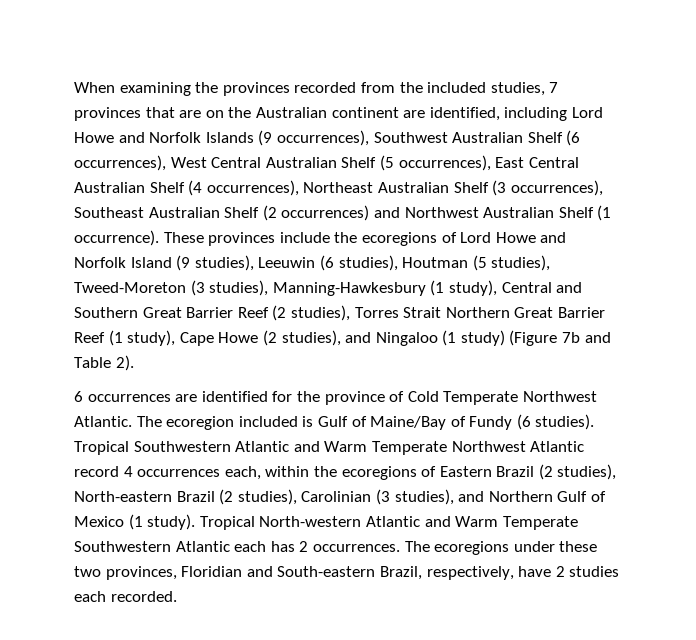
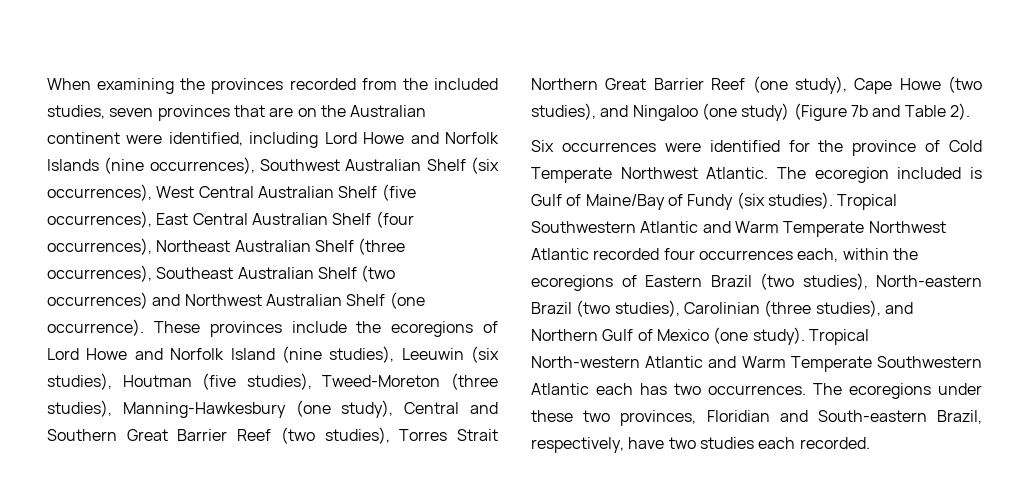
- When examining the provinces recorded from the included studies, 7 provinces that are on the Australian continent are identified, including Lord Howe and Norfolk Islands (9 occurrences), Southwest Australian Shelf (6 occurrences), West Central Australian Shelf (5 occurrences), East Central Australian Shelf (4 occurrences), Northeast Australian Shelf (3 occurrences), Southeast Australian Shelf (2 occurrences) and Northwest Australian Shelf (1 occurrence).
+ When examining the provinces recorded from the included studies, seven provinces that are on the Australian continent were identified, including Lord Howe and Norfolk Islands (nine occurrences), Southwest Australian Shelf (six occurrences), West Central Australian Shelf (five occurrences), East Central Australian Shelf (four occurrences), Northeast Australian Shelf (three occurrences), Southeast Australian Shelf (two occurrences) and Northwest Australian Shelf (one occurrence).
- These provinces include the ecoregions of Lord Howe and Norfolk Island (9 studies), Leeuwin (6 studies), Houtman (5 studies), Tweed-Moreton (3 studies), Manning-Hawkesbury (1 study), Central and Southern Great Barrier Reef (2 studies), Torres Strait Northern Great Barrier Reef (1 study), Cape Howe (2 studies), and Ningaloo (1 study) (Figure 7b and Table 2).
+ These provinces include the ecoregions of Lord Howe and Norfolk Island (nine studies), Leeuwin (six studies), Houtman (five studies), Tweed-Moreton (three studies), Manning-Hawkesbury (one study), Central and Southern Great Barrier Reef (two studies), Torres Strait Northern Great Barrier Reef (one study), Cape Howe (two studies), and Ningaloo (one study) (Figure 7b and Table 2).
- 6 occurrences are identified for the province of Cold Temperate Northwest Atlantic.
+ Six occurrences were identified for the province of Cold Temperate Northwest Atlantic.
- The ecoregion included is Gulf of Maine/Bay of Fundy (6 studies).
+ The ecoregion included is Gulf of Maine/Bay of Fundy (six studies).
- Tropical Southwestern Atlantic and Warm Temperate Northwest Atlantic record 4 occurrences each, within the ecoregions of Eastern Brazil (2 studies), North-eastern Brazil (2 studies), Carolinian (3 studies), and Northern Gulf of Mexico (1 study).
+ Tropical Southwestern Atlantic and Warm Temperate Northwest Atlantic recorded four occurrences each, within the ecoregions of Eastern Brazil (two studies), North-eastern Brazil (two studies), Carolinian (three studies), and Northern Gulf of Mexico (one study).
- Tropical North-western Atlantic and Warm Temperate Southwestern Atlantic each has 2 occurrences.
+ Tropical North-western Atlantic and Warm Temperate Southwestern Atlantic each has two occurrences.
- The ecoregions under these two provinces, Floridian and South-eastern Brazil, respectively, have 2 studies each recorded.
+ The ecoregions under these two provinces, Floridian and South-eastern Brazil, respectively, have two studies each recorded.

